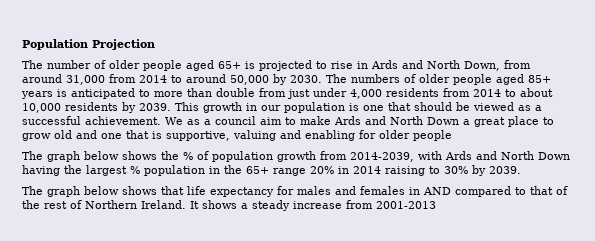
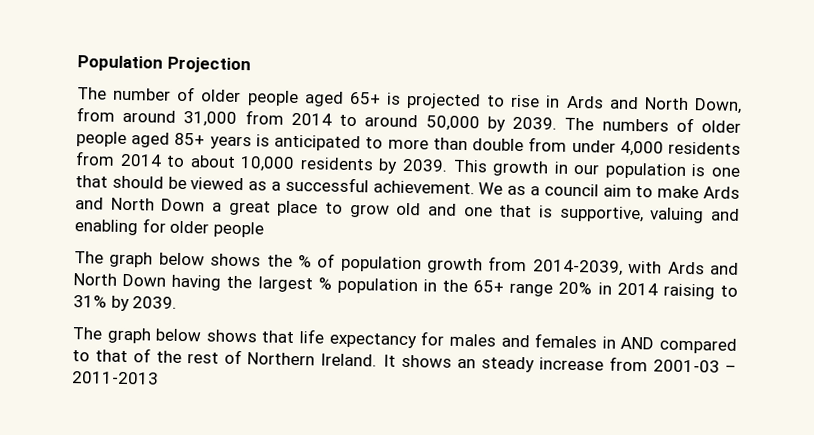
- The number of older people aged 65+ is projected to rise in Ards and North Down, from around 31,000 from 2014 to around 50,000 by 2030.
+ The number of older people aged 65+ is projected to rise in Ards and North Down, from around 31,000 from 2014 to around 50,000 by 2039.
- The numbers of older people aged 85+ years is anticipated to more than double from just under 4,000 residents from 2014 to about 10,000 residents by 2039.
+ The numbers of older people aged 85+ years is anticipated to more than double from under 4,000 residents from 2014 to about 10,000 residents by 2039.
- The graph below shows the % of population growth from 2014-2039, with Ards and North Down having the largest % population in the 65+ range 20% in 2014 raising to 30% by 2039.
+ The graph below shows the % of population growth from 2014-2039, with Ards and North Down having the largest % population in the 65+ range 20% in 2014 raising to 31% by 2039.
- It shows a steady increase from 2001-2013
+ It shows an steady increase from 2001-03 – 2011-2013

